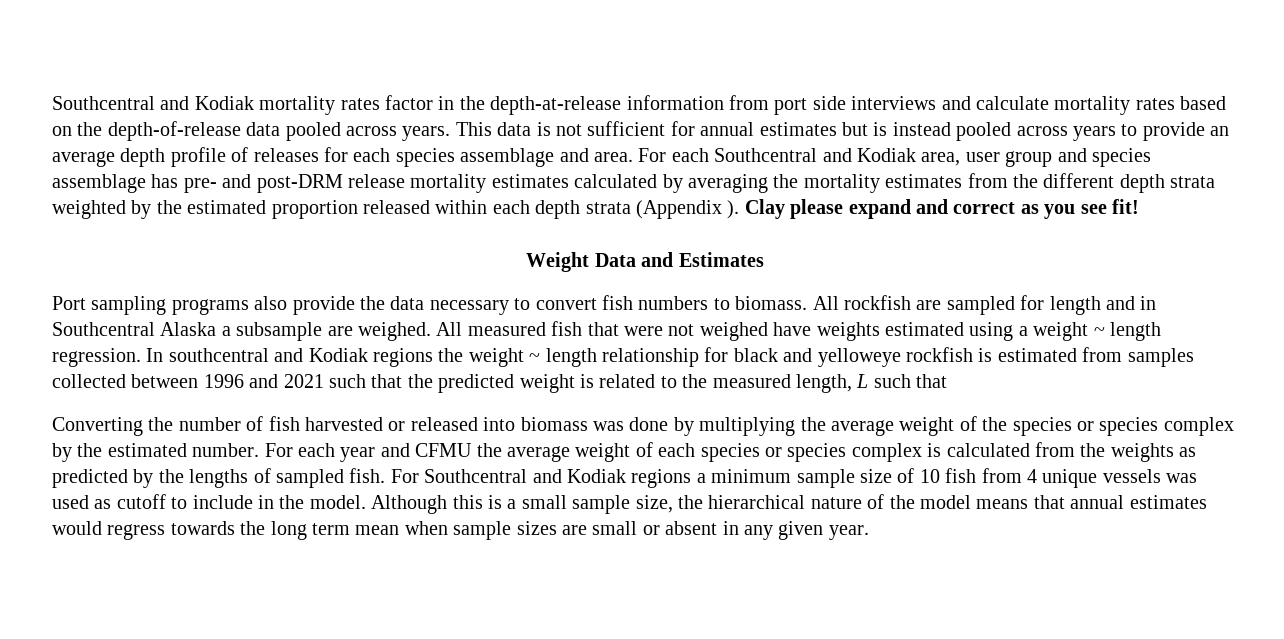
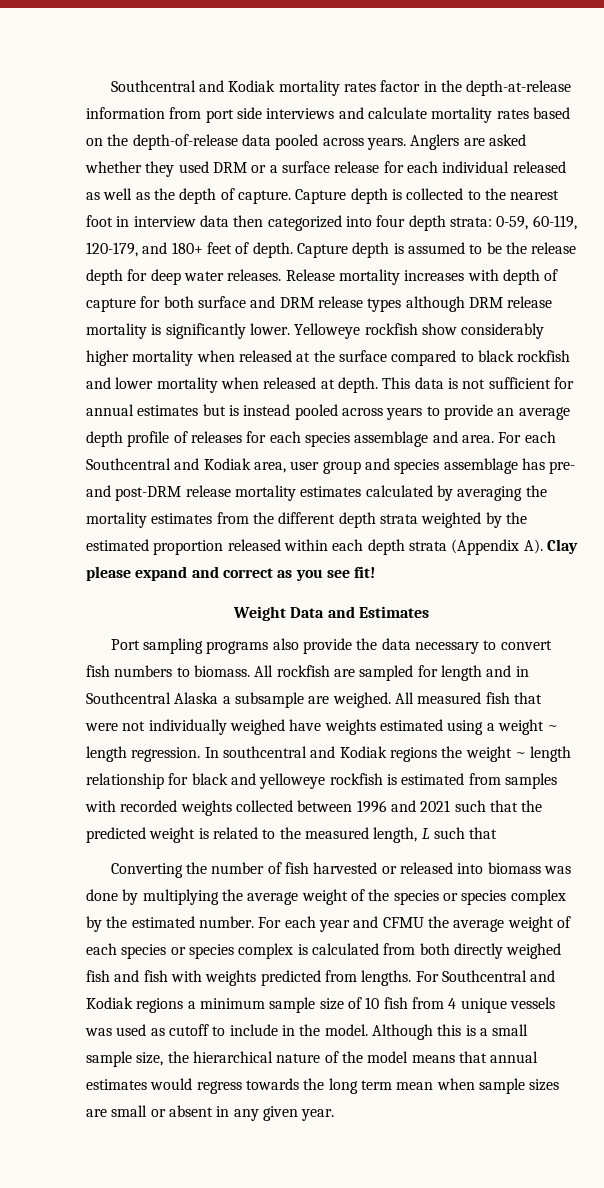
+ Anglers are asked whether they used DRM or a surface release for each individual released as well as the depth of capture. Capture depth is collected to the nearest foot in interview data then categorized into four depth strata: 0-59, 60-119, 120-179, and 180+ feet of depth. Capture depth is assumed to be the release depth for deep water releases. Release mortality increases with depth of capture for both surface and DRM release types although DRM release mortality is significantly lower. Yelloweye rockfish show considerably higher mortality when released at the surface compared to black rockfish and lower mortality when released at depth.
- For each Southcentral and Kodiak area, user group and species assemblage has pre- and post-DRM release mortality estimates calculated by averaging the mortality estimates from the different depth strata weighted by the estimated proportion released within each depth strata (Appendix ). Clay please expand and correct as you see fit!
+ For each Southcentral and Kodiak area, user group and species assemblage has pre- and post-DRM release mortality estimates calculated by averaging the mortality estimates from the different depth strata weighted by the estimated proportion released within each depth strata (Appendix A). Clay please expand and correct as you see fit!
- All measured fish that were not weighed have weights estimated using a weight ~ length regression.
+ All measured fish that were not individually weighed have weights estimated using a weight ~ length regression.
- In southcentral and Kodiak regions the weight ~ length relationship for black and yelloweye rockfish is estimated from samples collected between 1996 and 2021 such that the predicted weight is related to the measured length, L such that
+ In southcentral and Kodiak regions the weight ~ length relationship for black and yelloweye rockfish is estimated from samples with recorded weights collected between 1996 and 2021 such that the predicted weight is related to the measured length, L such that
- For each year and CFMU the average weight of each species or species complex is calculated from the weights as predicted by the lengths of sampled fish.
+ For each year and CFMU the average weight of each species or species complex is calculated from both directly weighed fish and fish with weights predicted from lengths.

